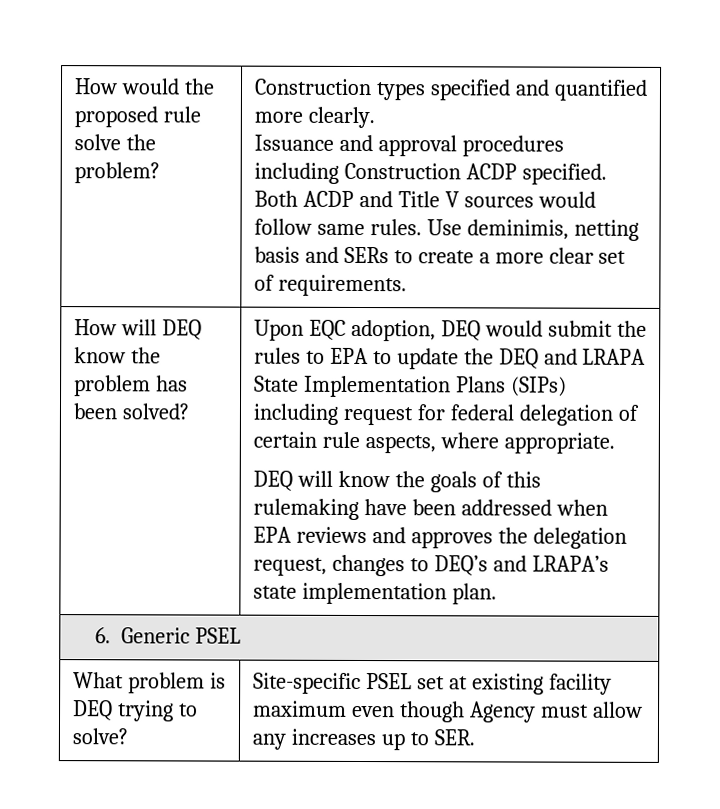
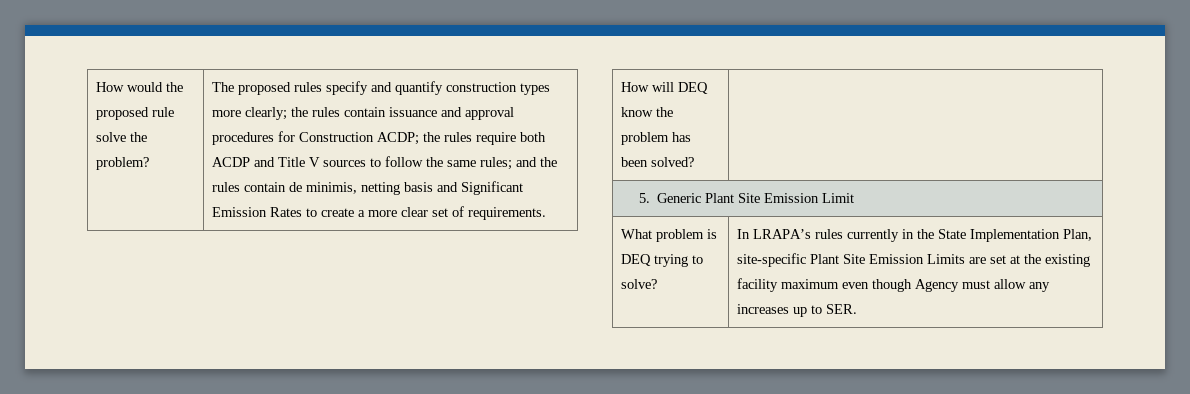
- Construction types specified and quantified more clearly.
- Issuance and approval procedures including Construction ACDP specified. Both ACDP and Title V sources would follow same rules. Use deminimis, netting basis and SERs to create a more clear set of requirements.
+ The proposed rules specify and quantify construction types more clearly; the rules contain issuance and approval procedures for Construction ACDP; the rules require both ACDP and Title V sources to follow the same rules; and the rules contain de minimis, netting basis and Significant Emission Rates to create a more clear set of requirements.
- Upon EQC adoption, DEQ would submit the rules to EPA to update the DEQ and LRAPA State Implementation Plans (SIPs) including request for federal delegation of certain rule aspects, where appropriate.
- DEQ will know the goals of this rulemaking have been addressed when EPA reviews and approves the delegation request, changes to DEQ’s and LRAPA’s state implementation plan.
- 6. Generic PSEL
+ 5. Generic Plant Site Emission Limit
- What problem is DEQ trying to solve? | Site-specific PSEL set at existing facility maximum even though Agency must allow any increases up to SER.
+ What problem is DEQ trying to solve? | In LRAPA’s rules currently in the State Implementation Plan, site-specific Plant Site Emission Limits are set at the existing facility maximum even though Agency must allow any increases up to SER.

